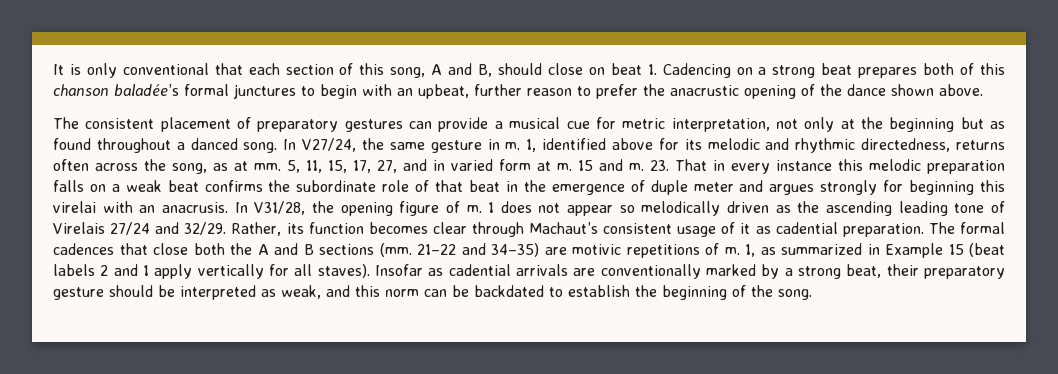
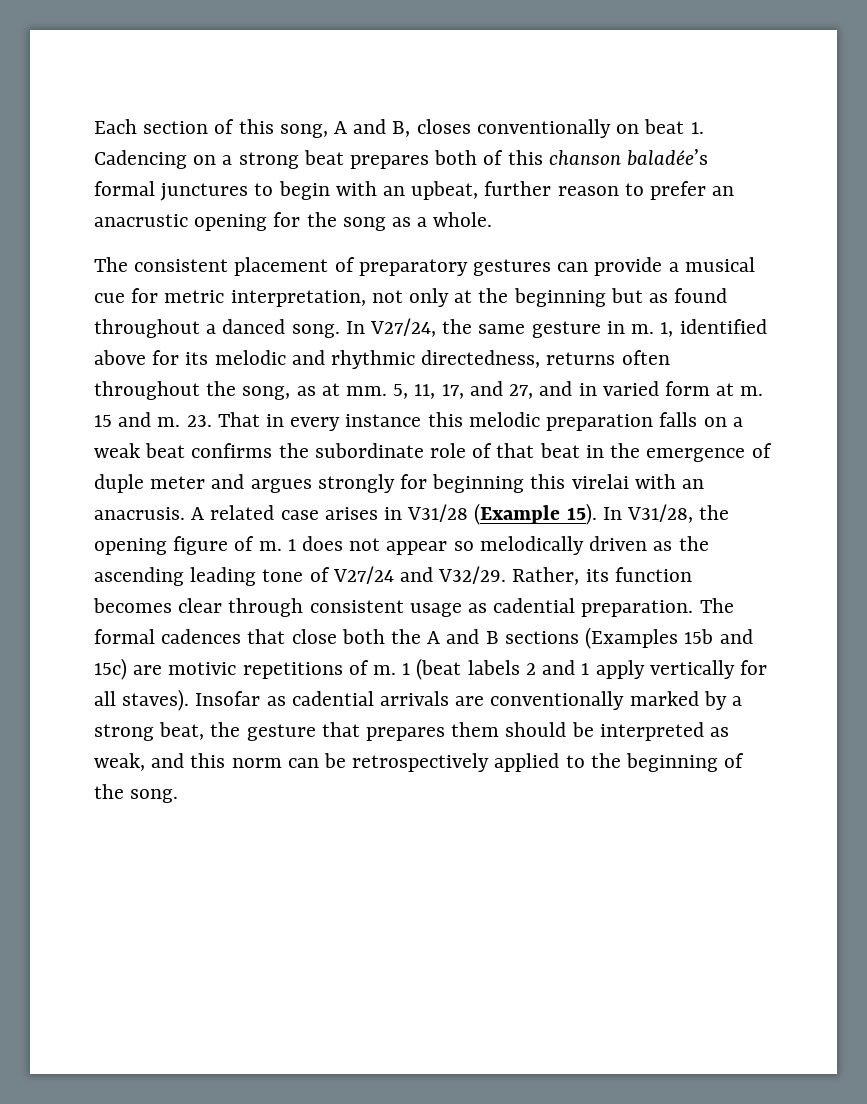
- It is only conventional that each section of this song, A and B, should close on beat 1. Cadencing on a strong beat prepares both of this chanson baladée’s formal junctures to begin with an upbeat, further reason to prefer the anacrustic opening of the dance shown above.
+ Each section of this song, A and B, closes conventionally on beat 1. Cadencing on a strong beat prepares both of this chanson baladée’s formal junctures to begin with an upbeat, further reason to prefer an anacrustic opening for the song as a whole.
- 1, identified above for its melodic and rhythmic directedness, returns often across the song, as at mm.
+ 1, identified above for its melodic and rhythmic directedness, returns often throughout the song, as at mm.
- 5, 11, 15, 17, 27, and in varied form at m.
+ 5, 11, 17, and 27, and in varied form at m.
+ A related case arises in V31/28 (Example 15).
- 1 does not appear so melodically driven as the ascending leading tone of Virelais 27/24 and 32/29.
+ 1 does not appear so melodically driven as the ascending leading tone of V27/24 and V32/29.
- Rather, its function becomes clear through Machaut’s consistent usage of it as cadential preparation.
+ Rather, its function becomes clear through consistent usage as cadential preparation.
- The formal cadences that close both the A and B sections (mm. 21–22 and 34–35) are motivic repetitions of m.
+ The formal cadences that close both the A and B sections (Examples 15b and 15c) are motivic repetitions of m.
- 1, as summarized in Example 15 (beat labels 2 and 1 apply vertically for all staves).
+ 1 (beat labels 2 and 1 apply vertically for all staves).
- Insofar as cadential arrivals are conventionally marked by a strong beat, their preparatory gesture should be interpreted as weak, and this norm can be backdated to establish the beginning of the song.
+ Insofar as cadential arrivals are conventionally marked by a strong beat, the gesture that prepares them should be interpreted as weak, and this norm can be retrospectively applied to the beginning of the song.

